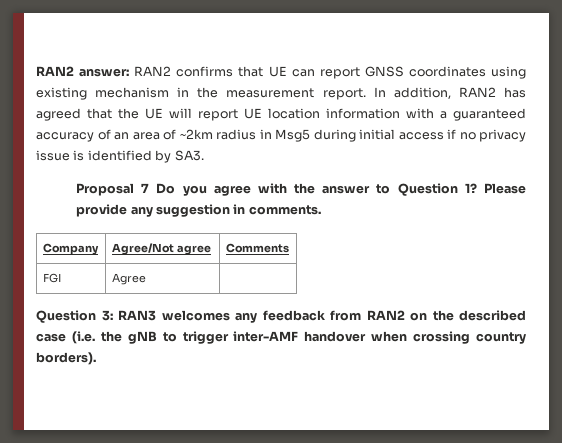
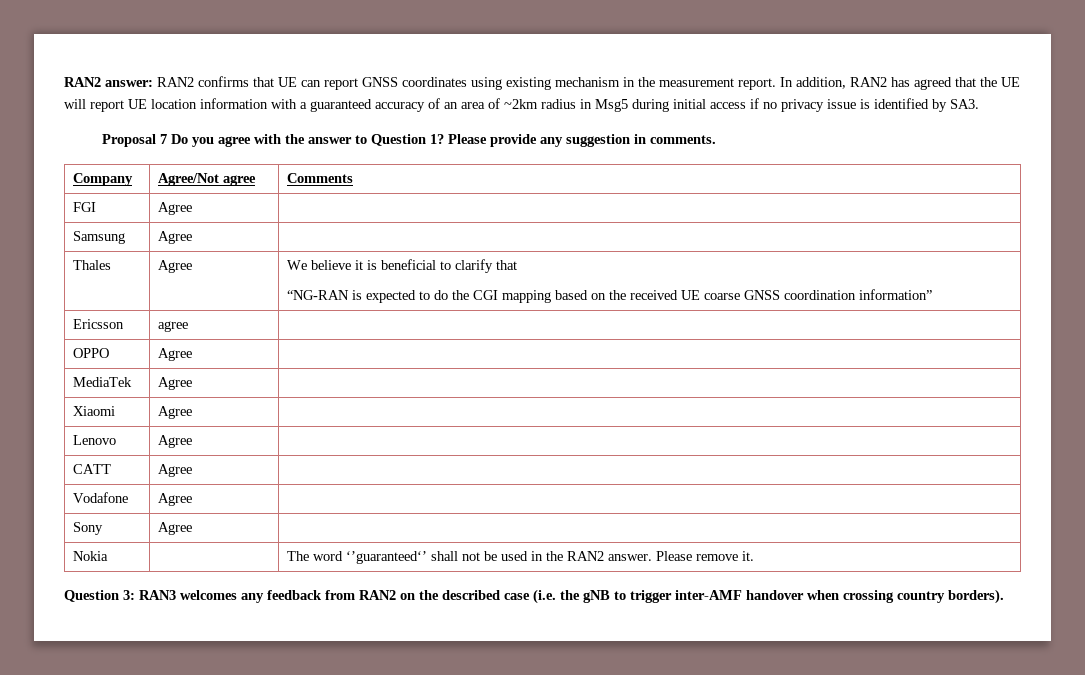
+ Samsung | Agree |
+ Thales | Agree | We believe it is beneficial to clarify that
+ “NG-RAN is expected to do the CGI mapping based on the received UE coarse GNSS coordination information”
+ Ericsson | agree |
+ OPPO | Agree |
+ MediaTek | Agree |
+ Xiaomi | Agree |
+ Lenovo | Agree |
+ CATT | Agree |
+ Vodafone | Agree |
+ Sony | Agree |
+ Nokia | | The word ‘’guaranteed‘’ shall not be used in the RAN2 answer. Please remove it.

